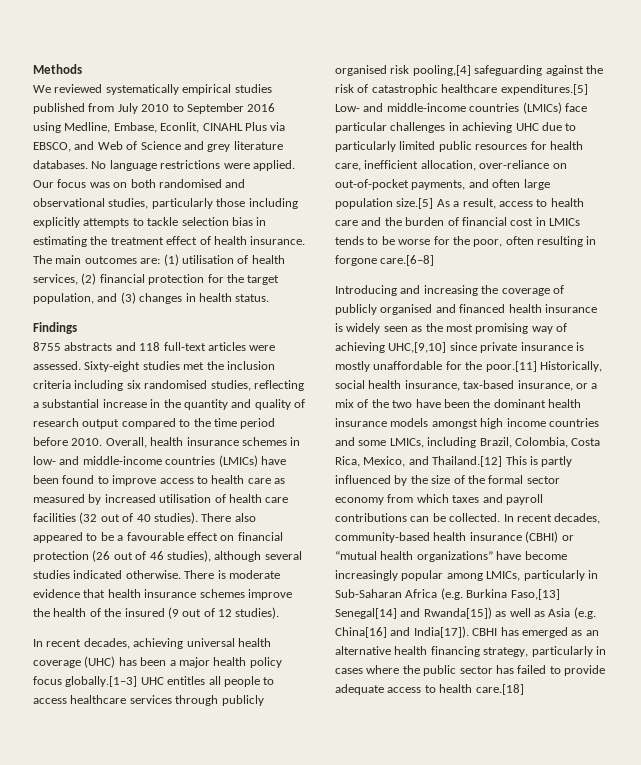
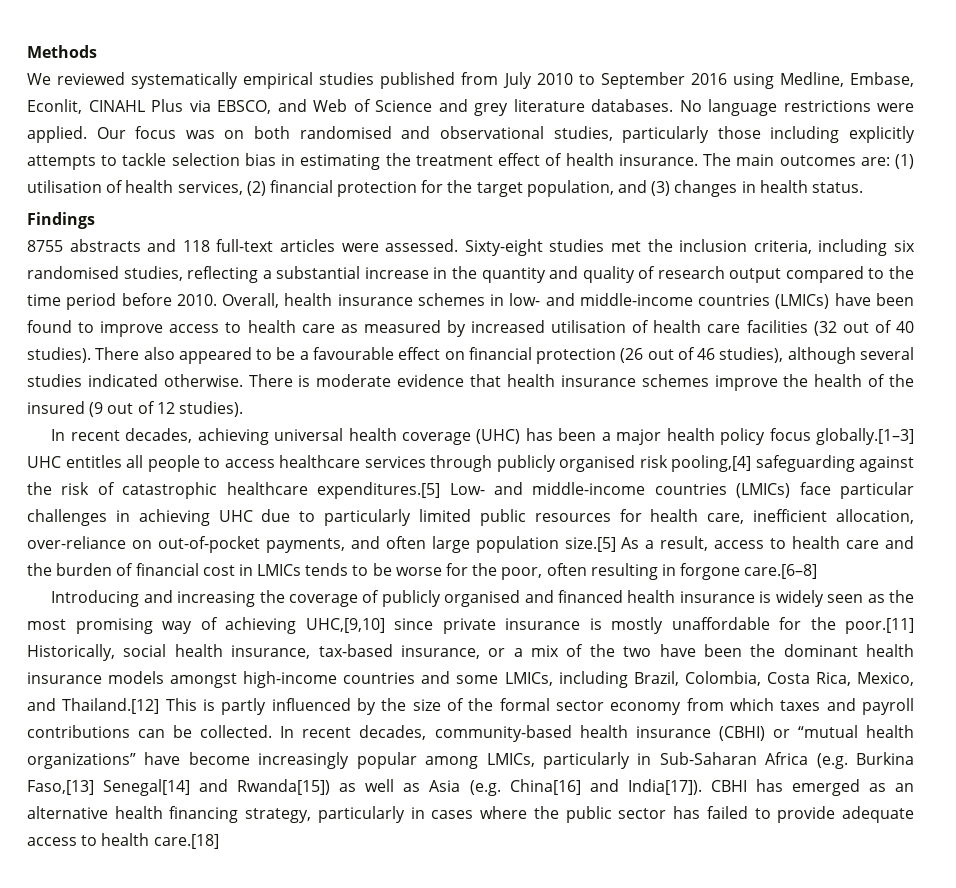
- Sixty-eight studies met the inclusion criteria including six randomised studies, reflecting a substantial increase in the quantity and quality of research output compared to the time period before 2010.
+ Sixty-eight studies met the inclusion criteria, including six randomised studies, reflecting a substantial increase in the quantity and quality of research output compared to the time period before 2010.
- Introducing and increasing the coverage of publicly organised and financed health insurance is widely seen as the most promising way of achieving UHC,[9,10] since private insurance is mostly unaffordable for the poor.[11] Historically, social health insurance, tax-based insurance, or a mix of the two have been the dominant health insurance models amongst high income countries and some LMICs, including Brazil, Colombia, Costa Rica, Mexico, and Thailand.[12] This is partly influenced by the size of the formal sector economy from which taxes and payroll contributions can be collected.
+ Introducing and increasing the coverage of publicly organised and financed health insurance is widely seen as the most promising way of achieving UHC,[9,10] since private insurance is mostly unaffordable for the poor.[11] Historically, social health insurance, tax-based insurance, or a mix of the two have been the dominant health insurance models amongst high-income countries and some LMICs, including Brazil, Colombia, Costa Rica, Mexico, and Thailand.[12] This is partly influenced by the size of the formal sector economy from which taxes and payroll contributions can be collected.

